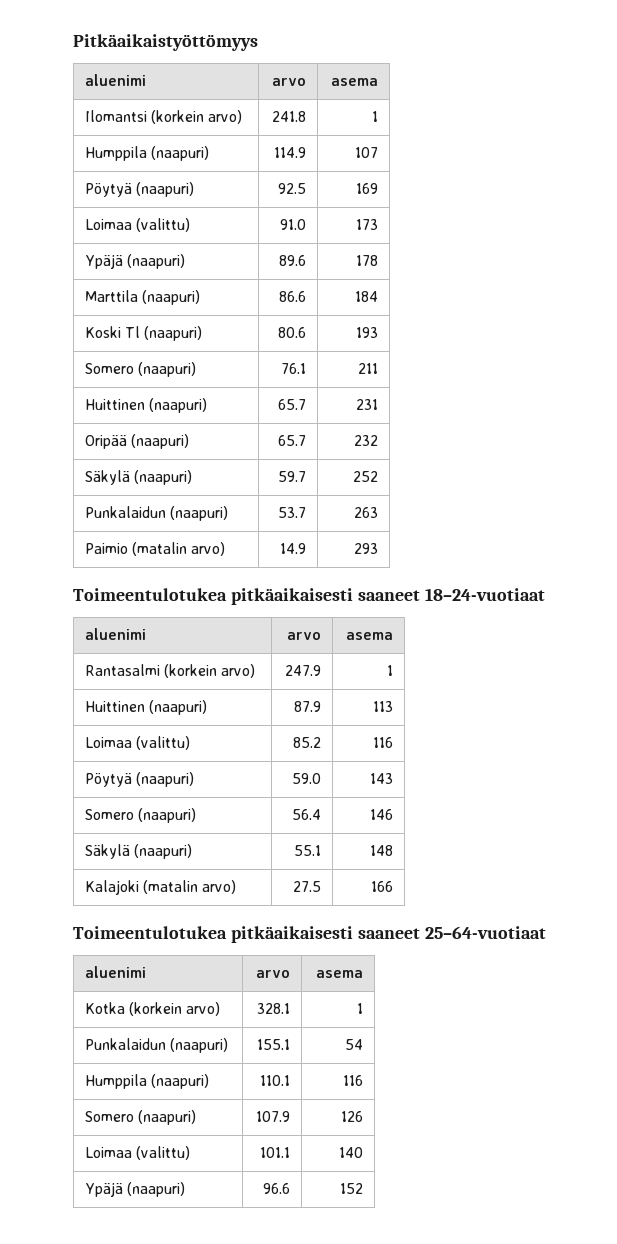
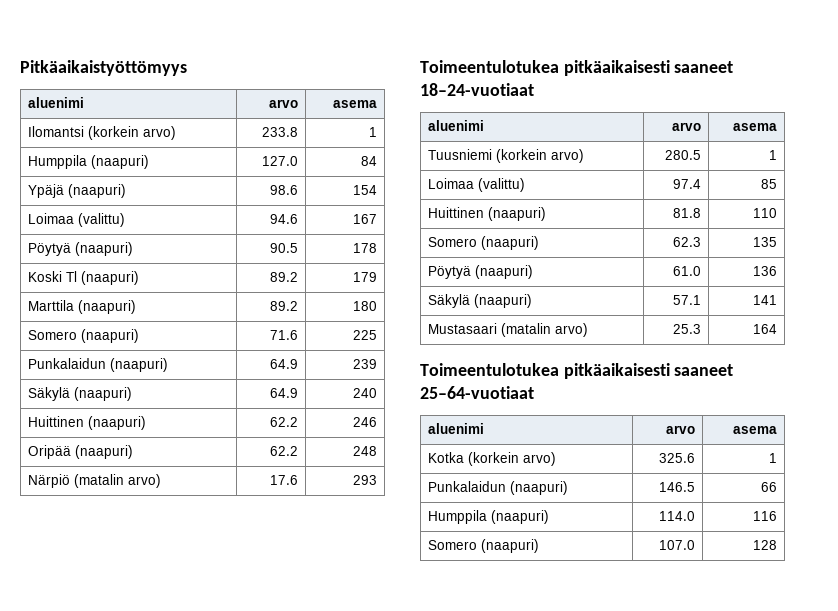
- Ilomantsi (korkein arvo) | 241.8 | 1
+ Ilomantsi (korkein arvo) | 233.8 | 1
- Humppila (naapuri) | 114.9 | 107
- Pöytyä (naapuri) | 92.5 | 169
- Loimaa (valittu) | 91.0 | 173
- Ypäjä (naapuri) | 89.6 | 178
- Marttila (naapuri) | 86.6 | 184
- Koski Tl (naapuri) | 80.6 | 193
- Somero (naapuri) | 76.1 | 211
- Huittinen (naapuri) | 65.7 | 231
+ Humppila (naapuri) | 127.0 | 84
+ Ypäjä (naapuri) | 98.6 | 154
+ Loimaa (valittu) | 94.6 | 167
+ Pöytyä (naapuri) | 90.5 | 178
+ Koski Tl (naapuri) | 89.2 | 179
+ Marttila (naapuri) | 89.2 | 180
+ Somero (naapuri) | 71.6 | 225
+ Punkalaidun (naapuri) | 64.9 | 239
+ Säkylä (naapuri) | 64.9 | 240
+ Huittinen (naapuri) | 62.2 | 246
- Oripää (naapuri) | 65.7 | 232
- Säkylä (naapuri) | 59.7 | 252
- Punkalaidun (naapuri) | 53.7 | 263
- Paimio (matalin arvo) | 14.9 | 293
+ Oripää (naapuri) | 62.2 | 248
+ Närpiö (matalin arvo) | 17.6 | 293
- Rantasalmi (korkein arvo) | 247.9 | 1
- Huittinen (naapuri) | 87.9 | 113
- Loimaa (valittu) | 85.2 | 116
- Pöytyä (naapuri) | 59.0 | 143
- Somero (naapuri) | 56.4 | 146
- Säkylä (naapuri) | 55.1 | 148
- Kalajoki (matalin arvo) | 27.5 | 166
+ Tuusniemi (korkein arvo) | 280.5 | 1
+ Loimaa (valittu) | 97.4 | 85
+ Huittinen (naapuri) | 81.8 | 110
+ Somero (naapuri) | 62.3 | 135
+ Pöytyä (naapuri) | 61.0 | 136
+ Säkylä (naapuri) | 57.1 | 141
+ Mustasaari (matalin arvo) | 25.3 | 164
- Kotka (korkein arvo) | 328.1 | 1
+ Kotka (korkein arvo) | 325.6 | 1
- Punkalaidun (naapuri) | 155.1 | 54
- Humppila (naapuri) | 110.1 | 116
+ Punkalaidun (naapuri) | 146.5 | 66
+ Humppila (naapuri) | 114.0 | 116
- Somero (naapuri) | 107.9 | 126
- Loimaa (valittu) | 101.1 | 140
- Ypäjä (naapuri) | 96.6 | 152
+ Somero (naapuri) | 107.0 | 128

